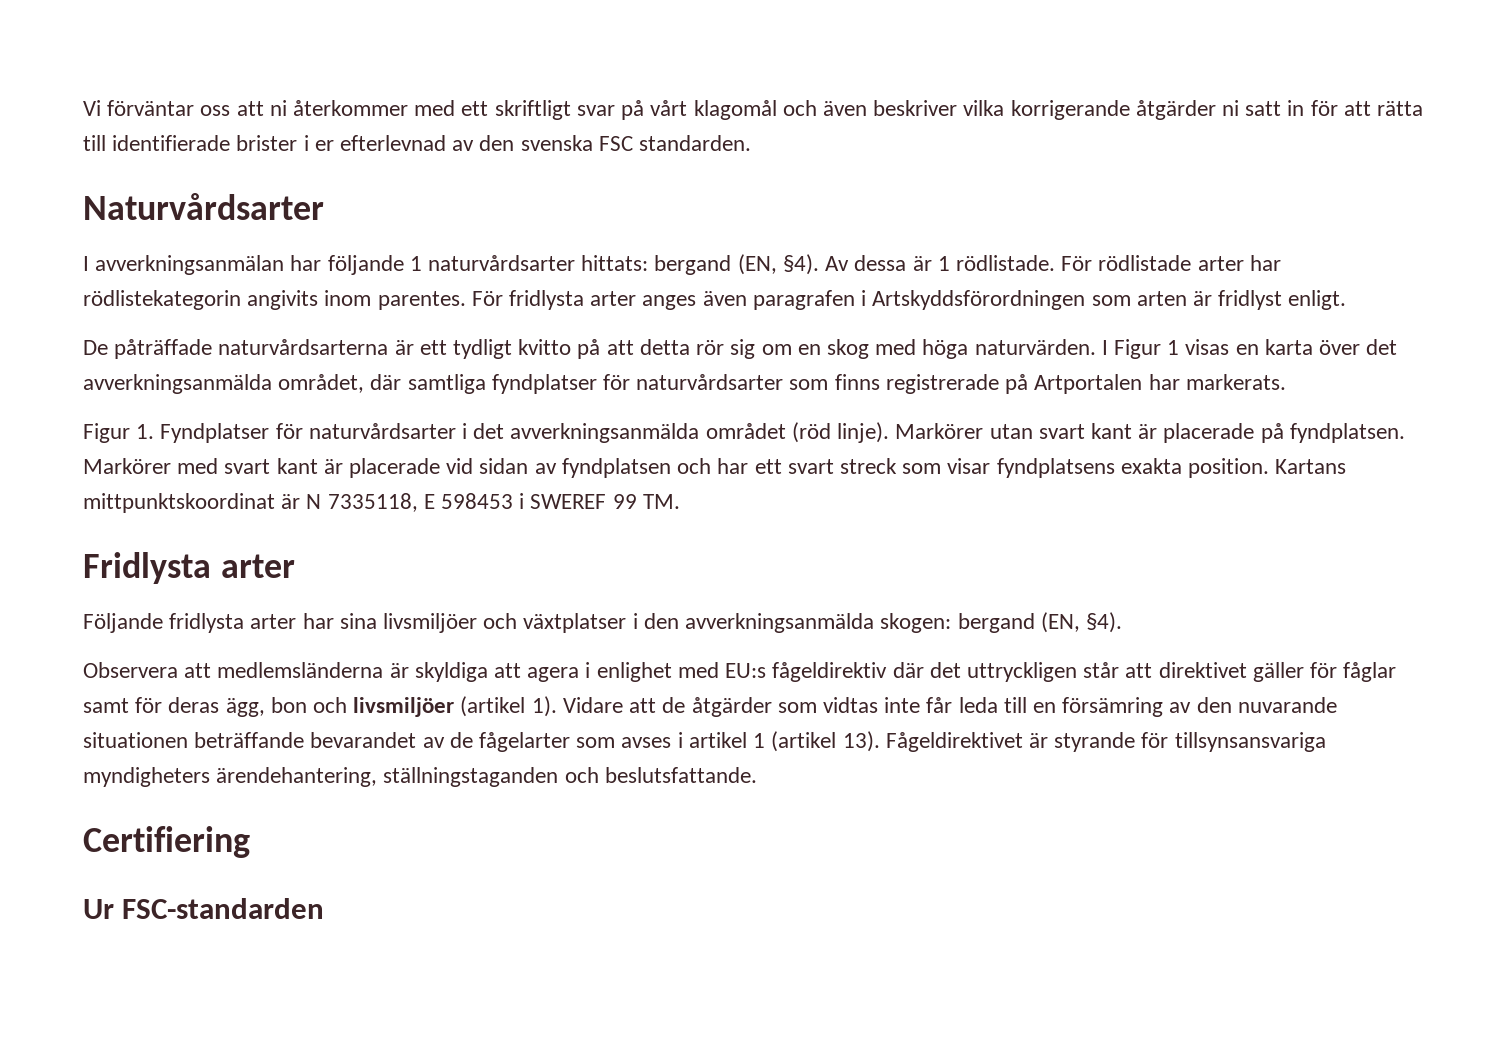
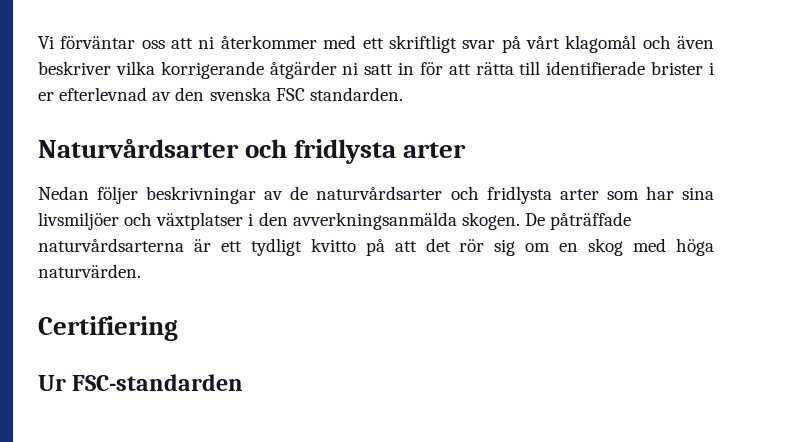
- Naturvårdsarter
- I avverkningsanmälan har följande 1 naturvårdsarter hittats: bergand (EN, §4). Av dessa är 1 rödlistade. För rödlistade arter har rödlistekategorin angivits inom parentes. För fridlysta arter anges även paragrafen i Artskyddsförordningen som arten är fridlyst enligt.
- De påträffade naturvårdsarterna är ett tydligt kvitto på att detta rör sig om en skog med höga naturvärden. I Figur 1 visas en karta över det avverkningsanmälda området, där samtliga fyndplatser för naturvårdsarter som finns registrerade på Artportalen har markerats.
- Figur 1. Fyndplatser för naturvårdsarter i det avverkningsanmälda området (röd linje). Markörer utan svart kant är placerade på fyndplatsen. Markörer med svart kant är placerade vid sidan av fyndplatsen och har ett svart streck som visar fyndplatsens exakta position. Kartans mittpunktskoordinat är N 7335118, E 598453 i SWEREF 99 TM.
- Fridlysta arter
- Följande fridlysta arter har sina livsmiljöer och växtplatser i den avverkningsanmälda skogen: bergand (EN, §4).
- Observera att medlemsländerna är skyldiga att agera i enlighet med EU:s fågeldirektiv där det uttryckligen står att direktivet gäller för fåglar samt för deras ägg, bon och livsmiljöer (artikel 1). Vidare att de åtgärder som vidtas inte får leda till en försämring av den nuvarande situationen beträffande bevarandet av de fågelarter som avses i artikel 1 (artikel 13). Fågeldirektivet är styrande för tillsynsansvariga myndigheters ärendehantering, ställningstaganden och beslutsfattande.
+ Naturvårdsarter och fridlysta arter
+ Nedan följer beskrivningar av de naturvårdsarter och fridlysta arter som har sina livsmiljöer och växtplatser i den avverkningsanmälda skogen. De påträffade naturvårdsarterna är ett tydligt kvitto på att det rör sig om en skog med höga naturvärden.

